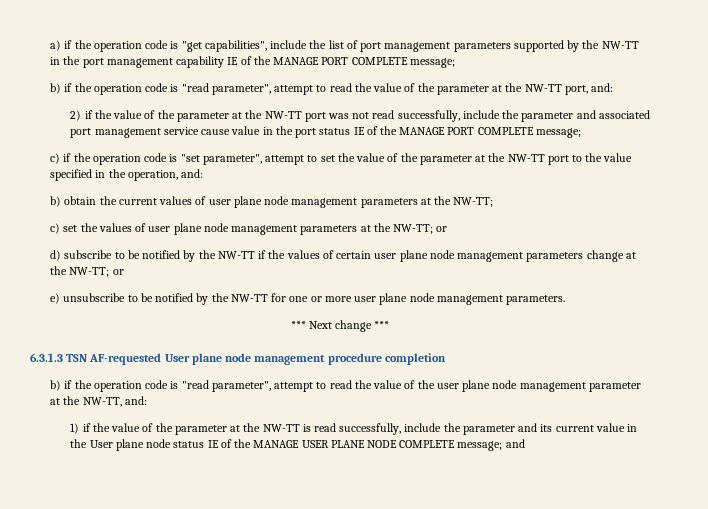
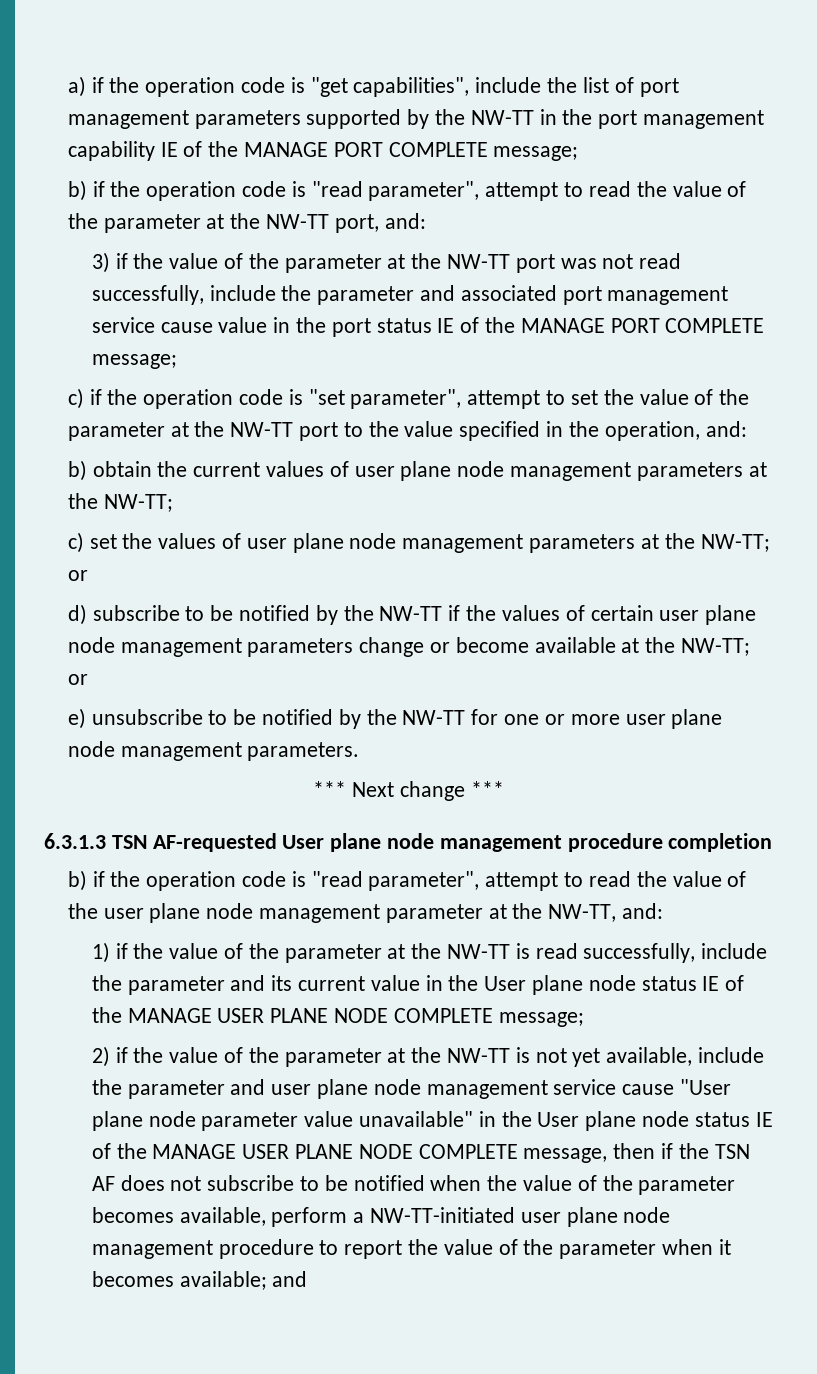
- 2) if the value of the parameter at the NW-TT port was not read successfully, include the parameter and associated port management service cause value in the port status IE of the MANAGE PORT COMPLETE message;
+ 3) if the value of the parameter at the NW-TT port was not read successfully, include the parameter and associated port management service cause value in the port status IE of the MANAGE PORT COMPLETE message;
- d) subscribe to be notified by the NW-TT if the values of certain user plane node management parameters change at the NW-TT; or
+ d) subscribe to be notified by the NW-TT if the values of certain user plane node management parameters change or become available at the NW-TT; or
- 1) if the value of the parameter at the NW-TT is read successfully, include the parameter and its current value in the User plane node status IE of the MANAGE USER PLANE NODE COMPLETE message; and
+ 1) if the value of the parameter at the NW-TT is read successfully, include the parameter and its current value in the User plane node status IE of the MANAGE USER PLANE NODE COMPLETE message;
+ 2) if the value of the parameter at the NW-TT is not yet available, include the parameter and user plane node management service cause "User plane node parameter value unavailable" in the User plane node status IE of the MANAGE USER PLANE NODE COMPLETE message, then if the TSN AF does not subscribe to be notified when the value of the parameter becomes available, perform a NW-TT-initiated user plane node management procedure to report the value of the parameter when it becomes available; and

